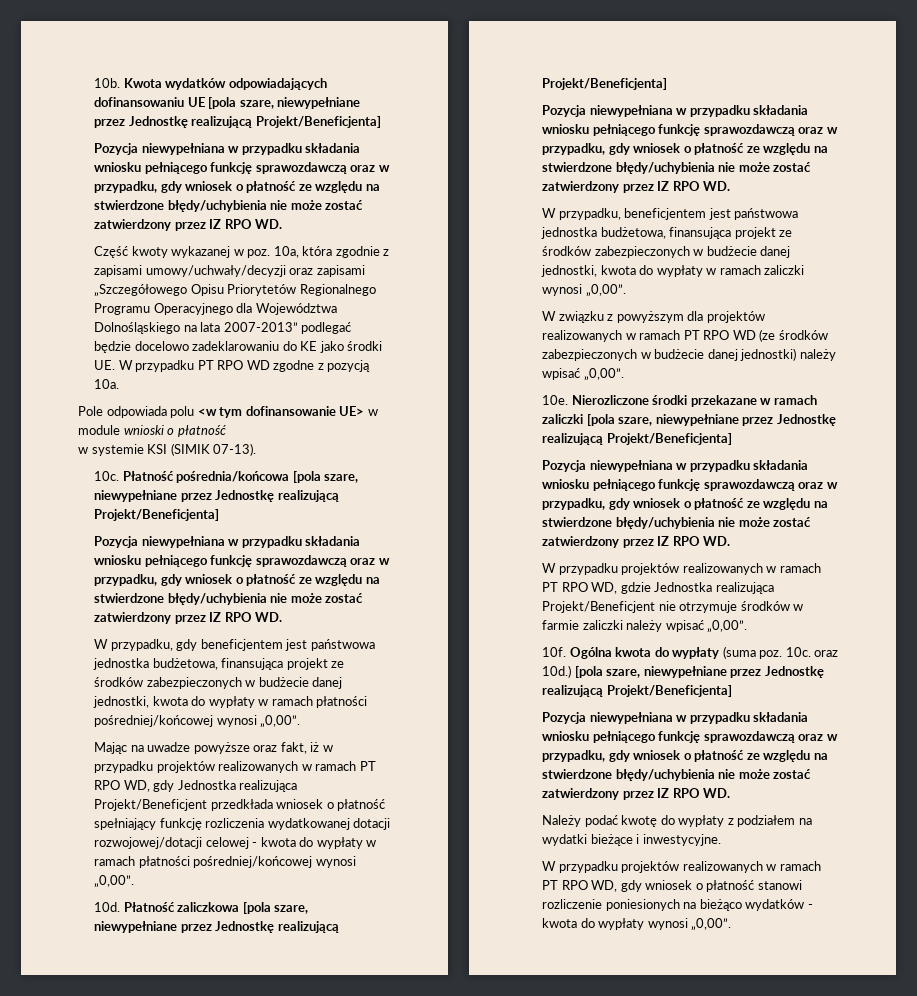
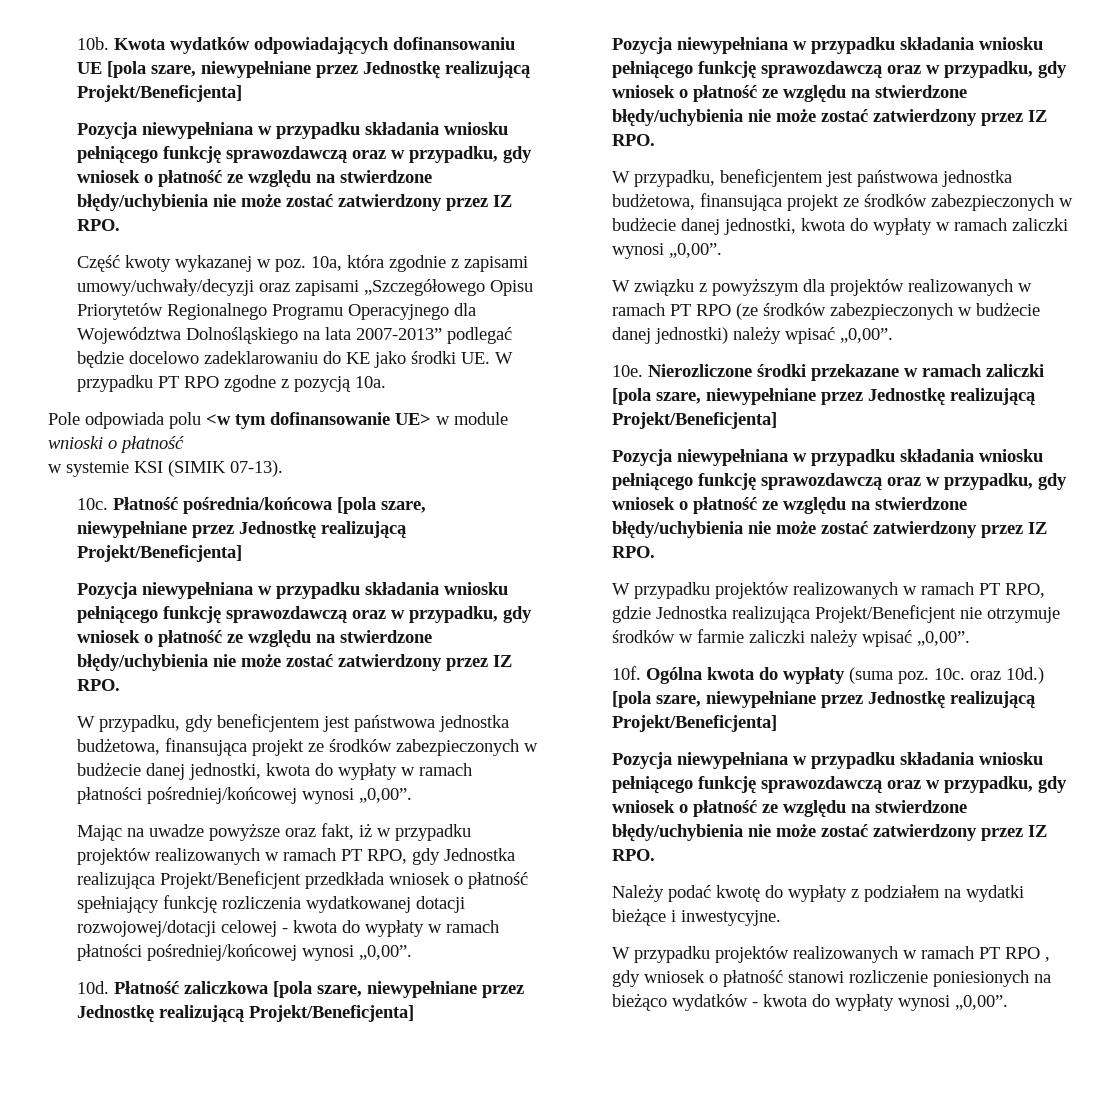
  Kwota wydatków odpowiadających dofinansowaniu UE [pola szare, niewypełniane przez Jednostkę realizującą Projekt/Beneficjenta]
- Pozycja niewypełniana w przypadku składania wniosku pełniącego funkcję sprawozdawczą oraz w przypadku, gdy wniosek o płatność ze względu na stwierdzone błędy/uchybienia nie może zostać zatwierdzony przez IZ RPO WD.
+ Pozycja niewypełniana w przypadku składania wniosku pełniącego funkcję sprawozdawczą oraz w przypadku, gdy wniosek o płatność ze względu na stwierdzone błędy/uchybienia nie może zostać zatwierdzony przez IZ RPO.
- Część kwoty wykazanej w poz. 10a, która zgodnie z zapisami umowy/uchwały/decyzji oraz zapisami „Szczegółowego Opisu Priorytetów Regionalnego Programu Operacyjnego dla Województwa Dolnośląskiego na lata 2007-2013” podlegać będzie docelowo zadeklarowaniu do KE jako środki UE. W przypadku PT RPO WD zgodne z pozycją 10a.
+ Część kwoty wykazanej w poz. 10a, która zgodnie z zapisami umowy/uchwały/decyzji oraz zapisami „Szczegółowego Opisu Priorytetów Regionalnego Programu Operacyjnego dla Województwa Dolnośląskiego na lata 2007-2013” podlegać będzie docelowo zadeklarowaniu do KE jako środki UE. W przypadku PT RPO zgodne z pozycją 10a.
  Płatność pośrednia/końcowa [pola szare, niewypełniane przez Jednostkę realizującą Projekt/Beneficjenta]
- Pozycja niewypełniana w przypadku składania wniosku pełniącego funkcję sprawozdawczą oraz w przypadku, gdy wniosek o płatność ze względu na stwierdzone błędy/uchybienia nie może zostać zatwierdzony przez IZ RPO WD.
+ Pozycja niewypełniana w przypadku składania wniosku pełniącego funkcję sprawozdawczą oraz w przypadku, gdy wniosek o płatność ze względu na stwierdzone błędy/uchybienia nie może zostać zatwierdzony przez IZ RPO.
- Mając na uwadze powyższe oraz fakt, iż w przypadku projektów realizowanych w ramach PT RPO WD, gdy Jednostka realizująca Projekt/Beneficjent przedkłada wniosek o płatność spełniający funkcję rozliczenia wydatkowanej dotacji rozwojowej/dotacji celowej - kwota do wypłaty w ramach płatności pośredniej/końcowej wynosi „0,00”.
+ Mając na uwadze powyższe oraz fakt, iż w przypadku projektów realizowanych w ramach PT RPO, gdy Jednostka realizująca Projekt/Beneficjent przedkłada wniosek o płatność spełniający funkcję rozliczenia wydatkowanej dotacji rozwojowej/dotacji celowej - kwota do wypłaty w ramach płatności pośredniej/końcowej wynosi „0,00”.
  Płatność zaliczkowa [pola szare, niewypełniane przez Jednostkę realizującą Projekt/Beneficjenta]
- Pozycja niewypełniana w przypadku składania wniosku pełniącego funkcję sprawozdawczą oraz w przypadku, gdy wniosek o płatność ze względu na stwierdzone błędy/uchybienia nie może zostać zatwierdzony przez IZ RPO WD.
+ Pozycja niewypełniana w przypadku składania wniosku pełniącego funkcję sprawozdawczą oraz w przypadku, gdy wniosek o płatność ze względu na stwierdzone błędy/uchybienia nie może zostać zatwierdzony przez IZ RPO.
- W związku z powyższym dla projektów realizowanych w ramach PT RPO WD (ze środków zabezpieczonych w budżecie danej jednostki) należy wpisać „0,00”.
+ W związku z powyższym dla projektów realizowanych w ramach PT RPO (ze środków zabezpieczonych w budżecie danej jednostki) należy wpisać „0,00”.
  Nierozliczone środki przekazane w ramach zaliczki [pola szare, niewypełniane przez Jednostkę realizującą Projekt/Beneficjenta]
- Pozycja niewypełniana w przypadku składania wniosku pełniącego funkcję sprawozdawczą oraz w przypadku, gdy wniosek o płatność ze względu na stwierdzone błędy/uchybienia nie może zostać zatwierdzony przez IZ RPO WD.
- W przypadku projektów realizowanych w ramach PT RPO WD, gdzie Jednostka realizująca Projekt/Beneficjent nie otrzymuje środków w farmie zaliczki należy wpisać „0,00”.
+ Pozycja niewypełniana w przypadku składania wniosku pełniącego funkcję sprawozdawczą oraz w przypadku, gdy wniosek o płatność ze względu na stwierdzone błędy/uchybienia nie może zostać zatwierdzony przez IZ RPO.
+ W przypadku projektów realizowanych w ramach PT RPO, gdzie Jednostka realizująca Projekt/Beneficjent nie otrzymuje środków w farmie zaliczki należy wpisać „0,00”.
  Ogólna kwota do wypłaty (suma poz. 10c. oraz 10d.) [pola szare, niewypełniane przez Jednostkę realizującą Projekt/Beneficjenta]
- Pozycja niewypełniana w przypadku składania wniosku pełniącego funkcję sprawozdawczą oraz w przypadku, gdy wniosek o płatność ze względu na stwierdzone błędy/uchybienia nie może zostać zatwierdzony przez IZ RPO WD.
+ Pozycja niewypełniana w przypadku składania wniosku pełniącego funkcję sprawozdawczą oraz w przypadku, gdy wniosek o płatność ze względu na stwierdzone błędy/uchybienia nie może zostać zatwierdzony przez IZ RPO.
- W przypadku projektów realizowanych w ramach PT RPO WD, gdy wniosek o płatność stanowi rozliczenie poniesionych na bieżąco wydatków - kwota do wypłaty wynosi „0,00”.
+ W przypadku projektów realizowanych w ramach PT RPO , gdy wniosek o płatność stanowi rozliczenie poniesionych na bieżąco wydatków - kwota do wypłaty wynosi „0,00”.

